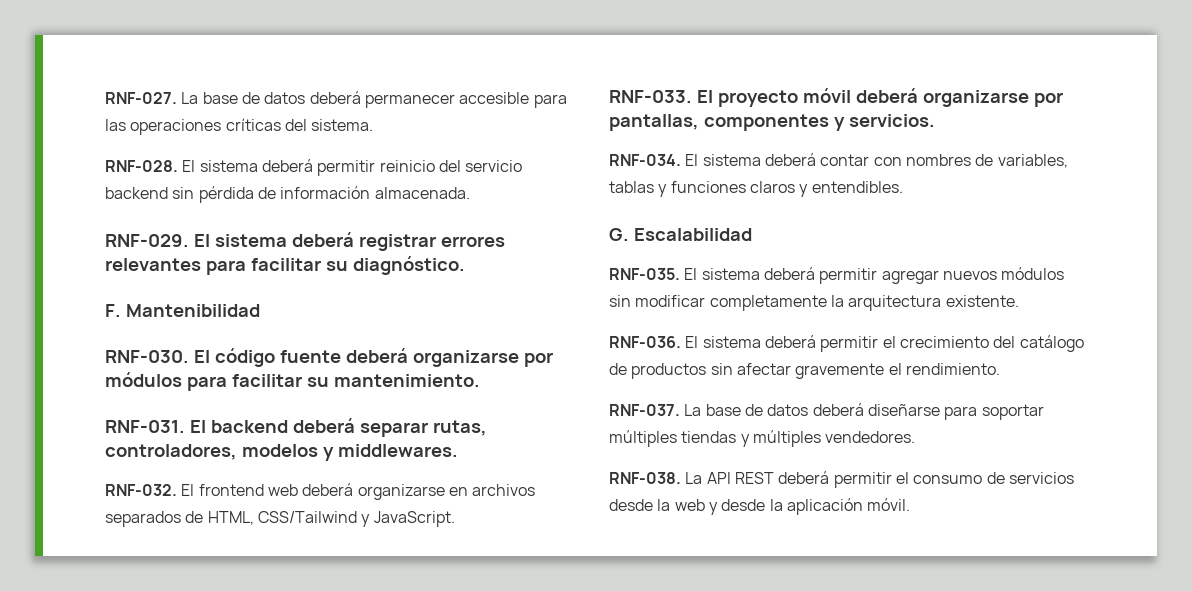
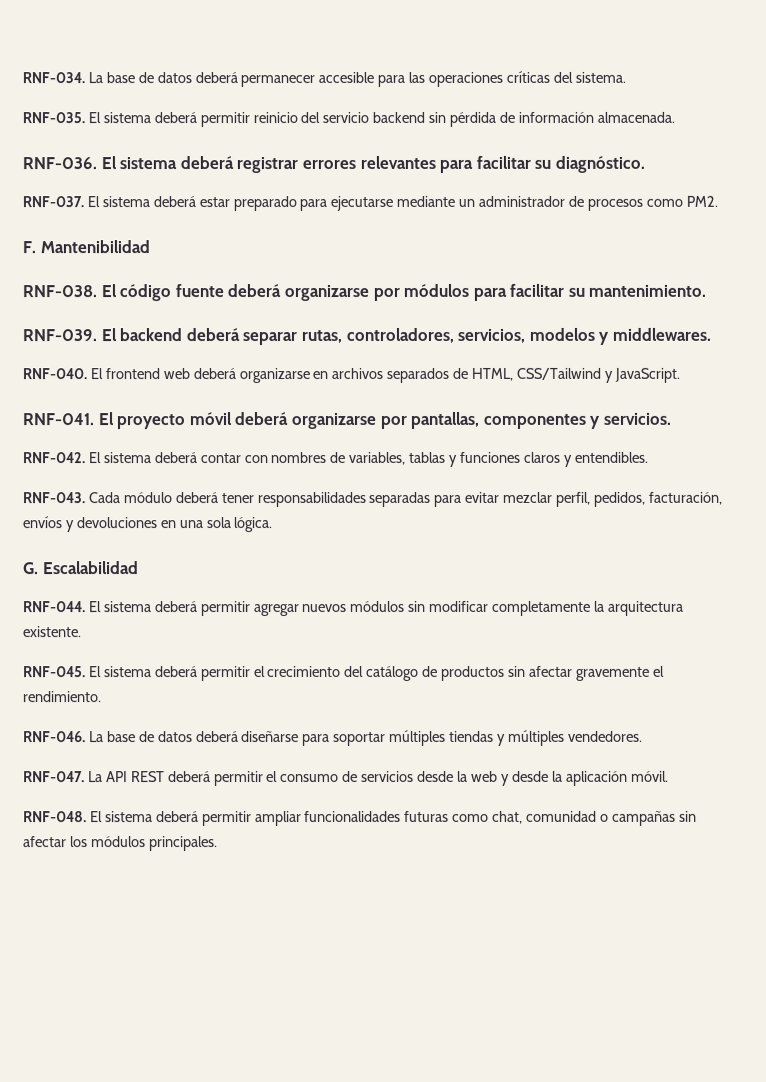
- RNF-027.
+ RNF-034.
- RNF-028.
+ RNF-035.
- RNF-029.
+ RNF-036.
+ RNF-037. El sistema deberá estar preparado para ejecutarse mediante un administrador de procesos como PM2.
- RNF-030.
+ RNF-038.
- RNF-031.
+ RNF-039.
- El backend deberá separar rutas, controladores, modelos y middlewares.
+ El backend deberá separar rutas, controladores, servicios, modelos y middlewares.
- RNF-032.
+ RNF-040.
- RNF-033.
+ RNF-041.
- RNF-034.
+ RNF-042.
+ RNF-043. Cada módulo deberá tener responsabilidades separadas para evitar mezclar perfil, pedidos, facturación, envíos y devoluciones en una sola lógica.
- RNF-035.
+ RNF-044.
- RNF-036.
+ RNF-045.
- RNF-037.
+ RNF-046.
- RNF-038.
+ RNF-047.
+ RNF-048. El sistema deberá permitir ampliar funcionalidades futuras como chat, comunidad o campañas sin afectar los módulos principales.

